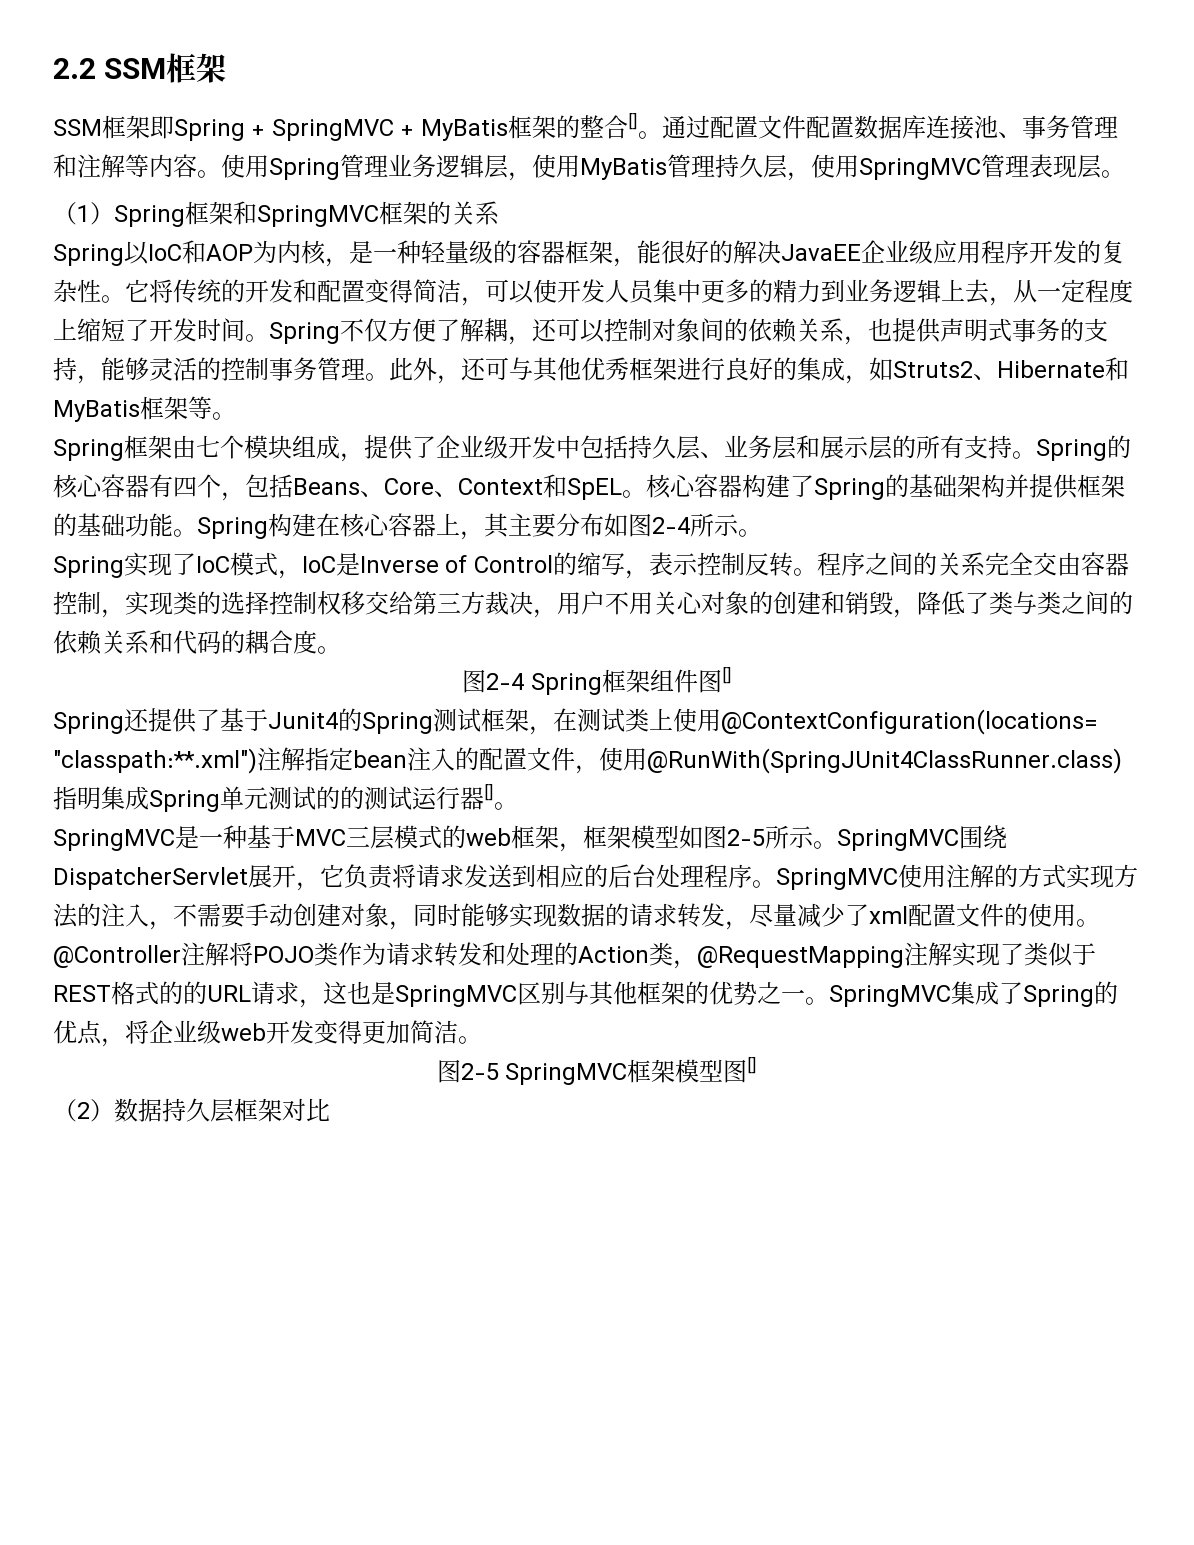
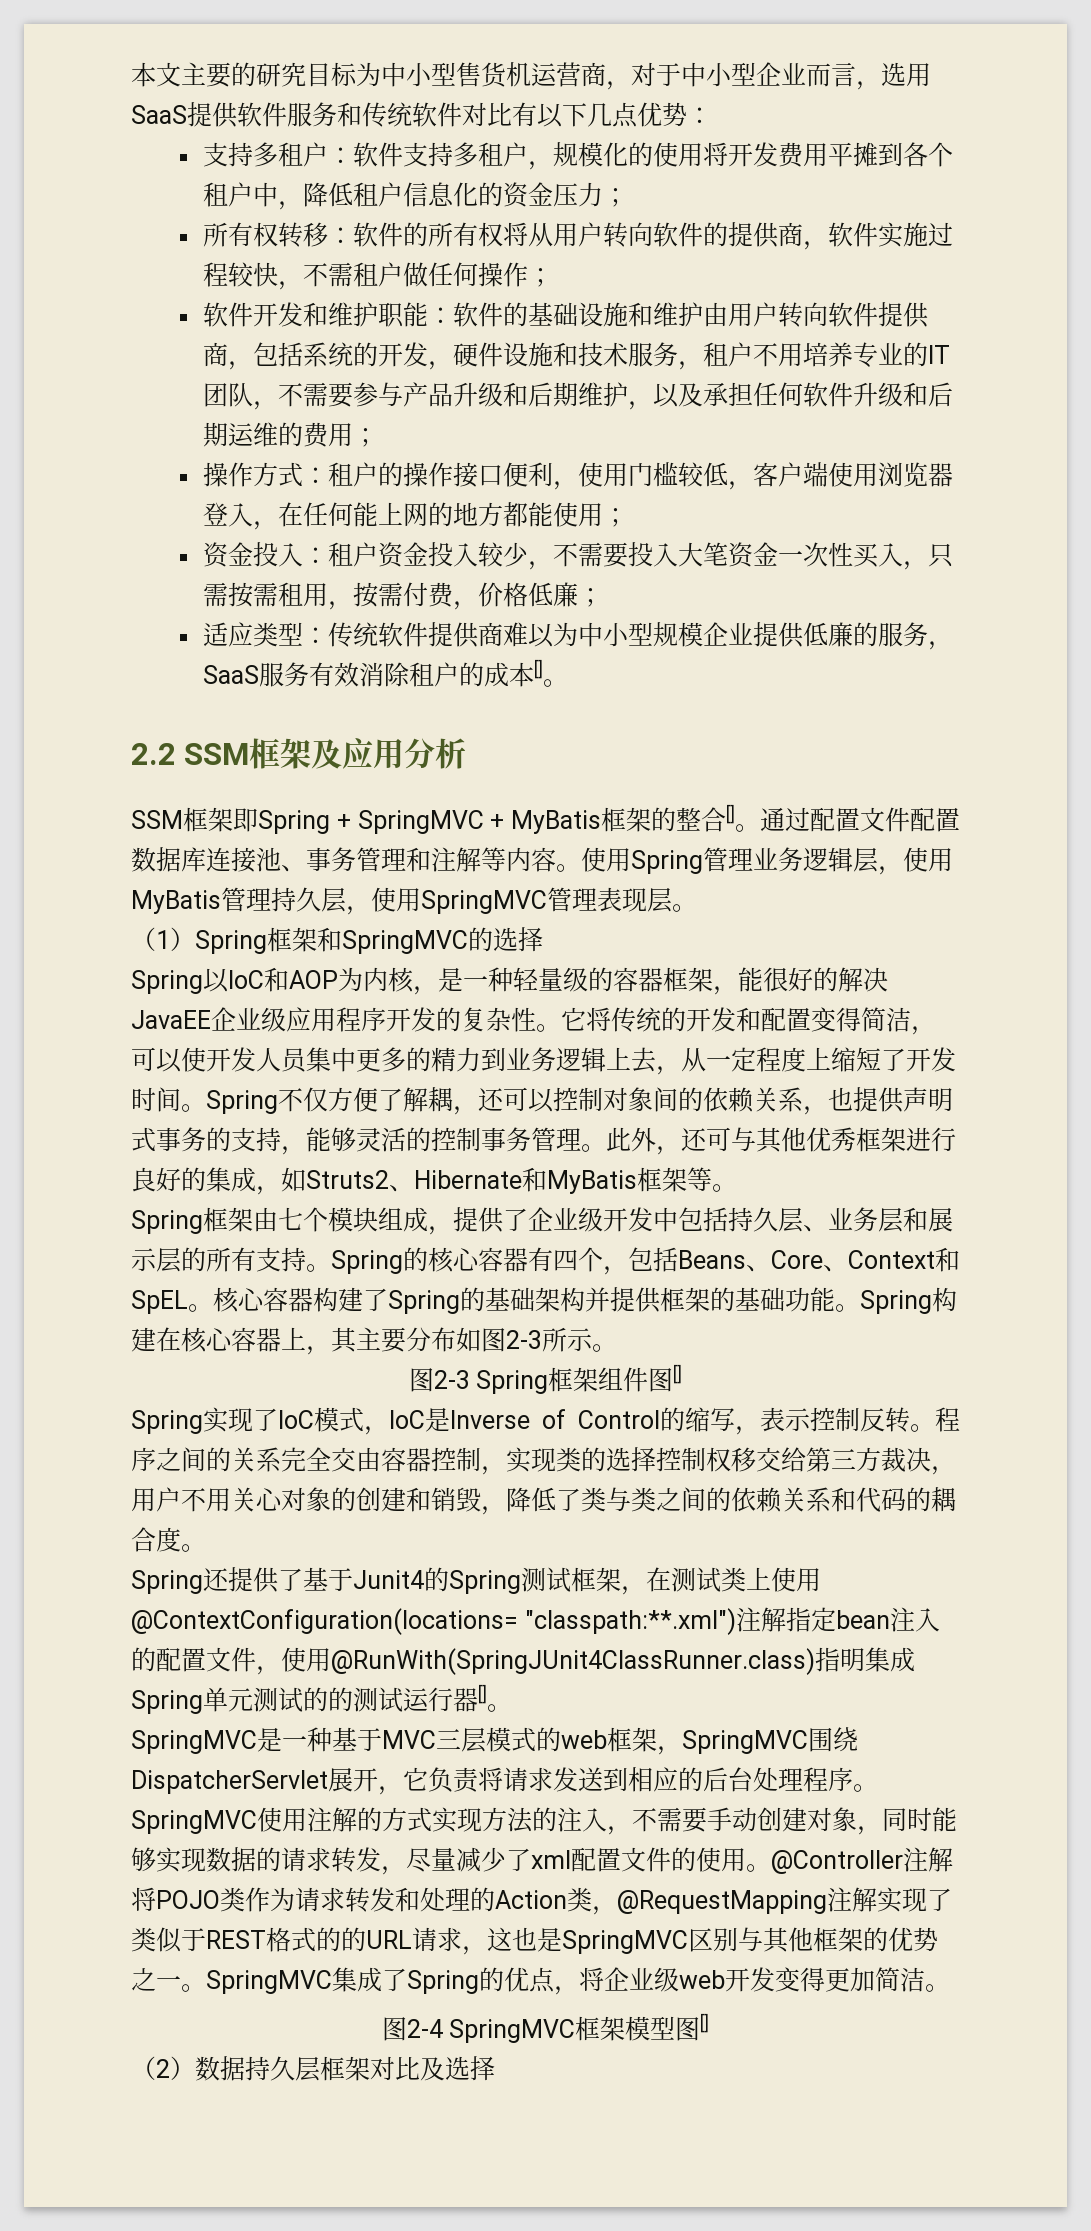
+ 本文主要的研究目标为中小型售货机运营商，对于中小型企业而言，选用SaaS提供软件服务和传统软件对比有以下几点优势：
+ 支持多租户：软件支持多租户，规模化的使用将开发费用平摊到各个租户中，降低租户信息化的资金压力；
+ 所有权转移：软件的所有权将从用户转向软件的提供商，软件实施过程较快，不需租户做任何操作；
+ 软件开发和维护职能：软件的基础设施和维护由用户转向软件提供商，包括系统的开发，硬件设施和技术服务，租户不用培养专业的IT团队，不需要参与产品升级和后期维护，以及承担任何软件升级和后期运维的费用；
+ 操作方式：租户的操作接口便利，使用门槛较低，客户端使用浏览器登入，在任何能上网的地方都能使用；
+ 资金投入：租户资金投入较少，不需要投入大笔资金一次性买入，只需按需租用，按需付费，价格低廉；
+ 适应类型：传统软件提供商难以为中小型规模企业提供低廉的服务，SaaS服务有效消除租户的成本[]。
- 2.2 SSM框架
+ 2.2 SSM框架及应用分析
- （1）Spring框架和SpringMVC框架的关系
+ （1）Spring框架和SpringMVC的选择
- Spring构建在核心容器上，其主要分布如图2-4所示。
+ Spring构建在核心容器上，其主要分布如图2-3所示。
+ 图2-3 Spring框架组件图[]
- 图2-4 Spring框架组件图[]
- SpringMVC是一种基于MVC三层模式的web框架，框架模型如图2-5所示。SpringMVC围绕DispatcherServlet展开，它负责将请求发送到相应的后台处理程序。
+ SpringMVC是一种基于MVC三层模式的web框架，SpringMVC围绕DispatcherServlet展开，它负责将请求发送到相应的后台处理程序。
- 图2-5 SpringMVC框架模型图[]
+ 图2-4 SpringMVC框架模型图[]
- （2）数据持久层框架对比
+ （2）数据持久层框架对比及选择

